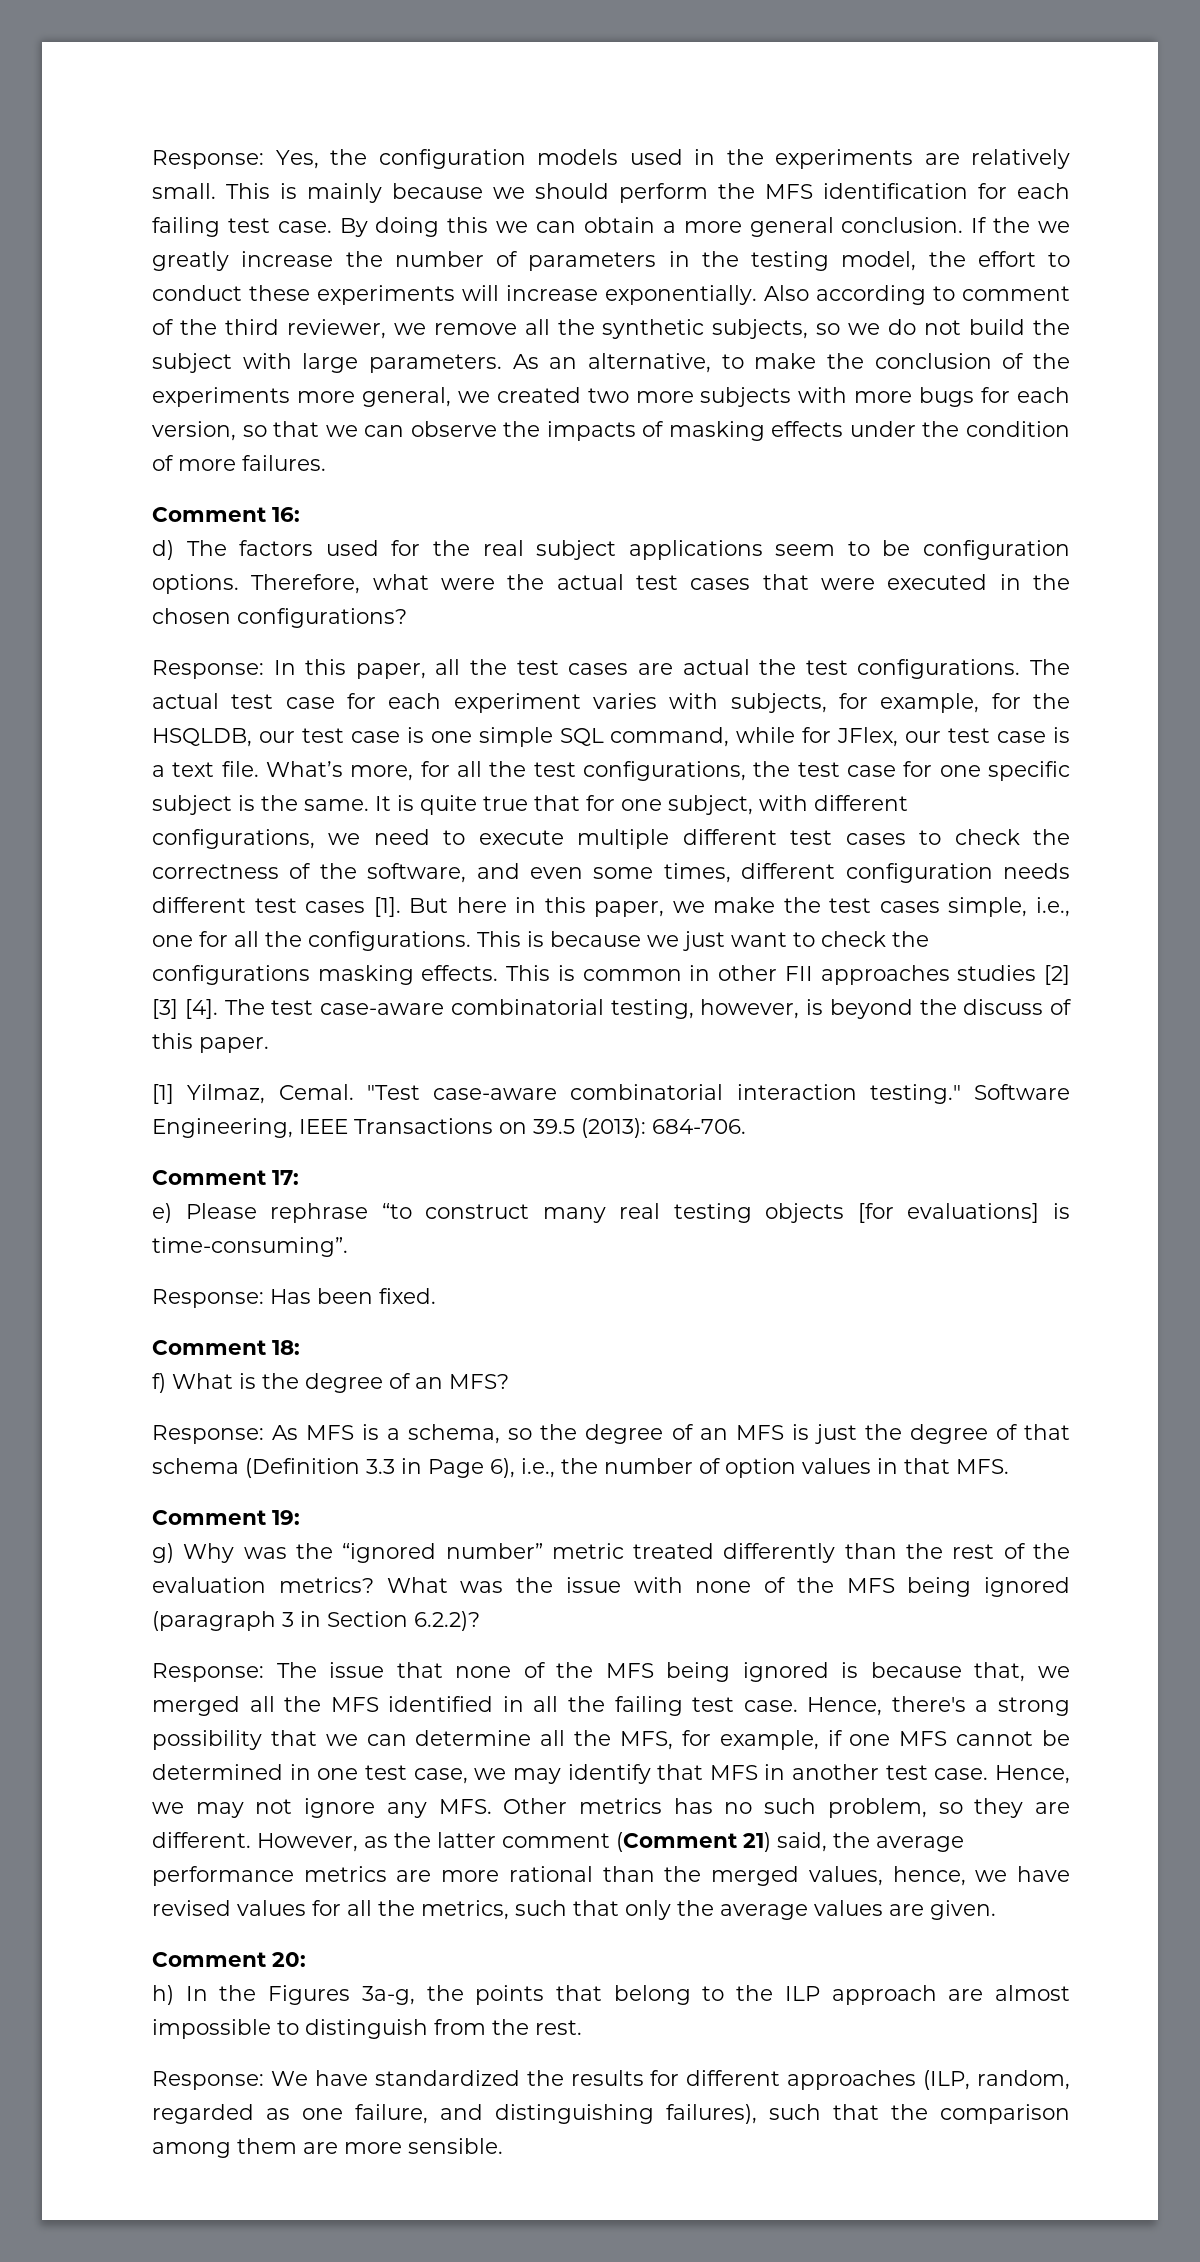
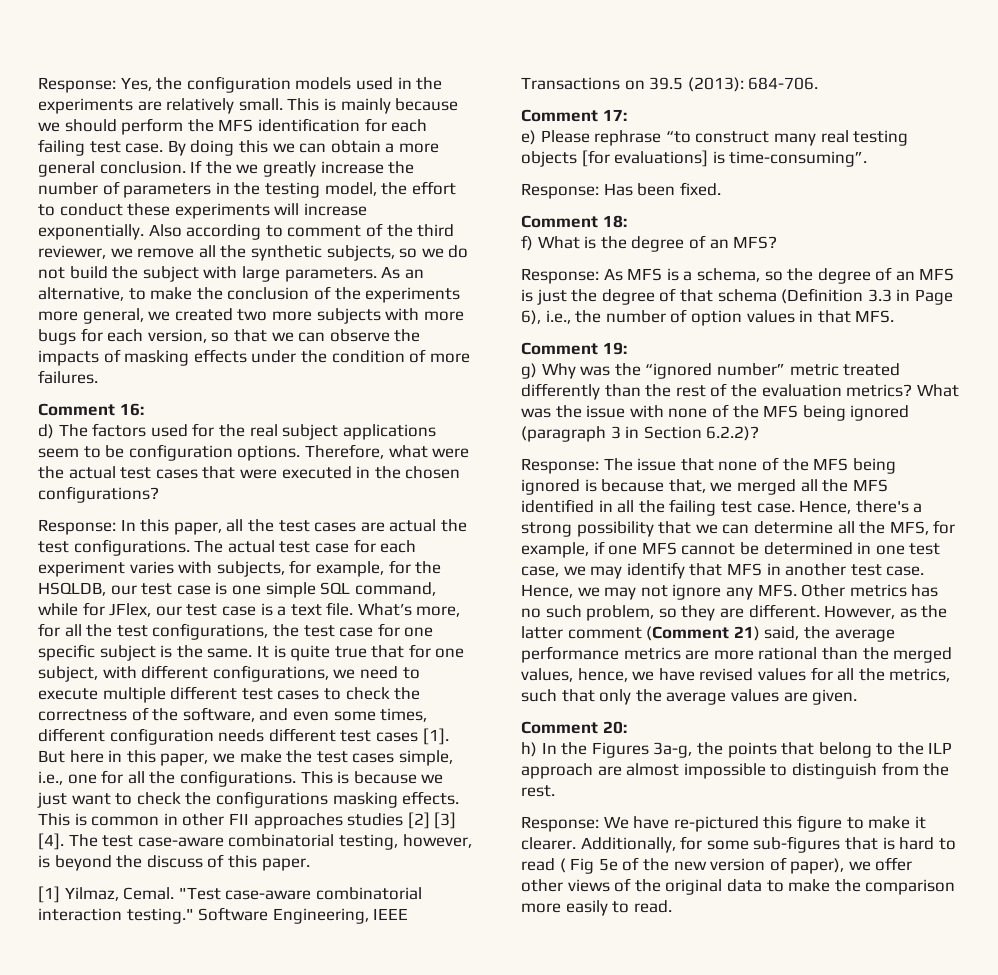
- Response: We have standardized the results for different approaches (ILP, random, regarded as one failure, and distinguishing failures), such that the comparison among them are more sensible.
+ Response: We have re-pictured this figure to make it clearer. Additionally, for some sub-figures that is hard to read ( Fig 5e of the new version of paper), we offer other views of the original data to make the comparison more easily to read.

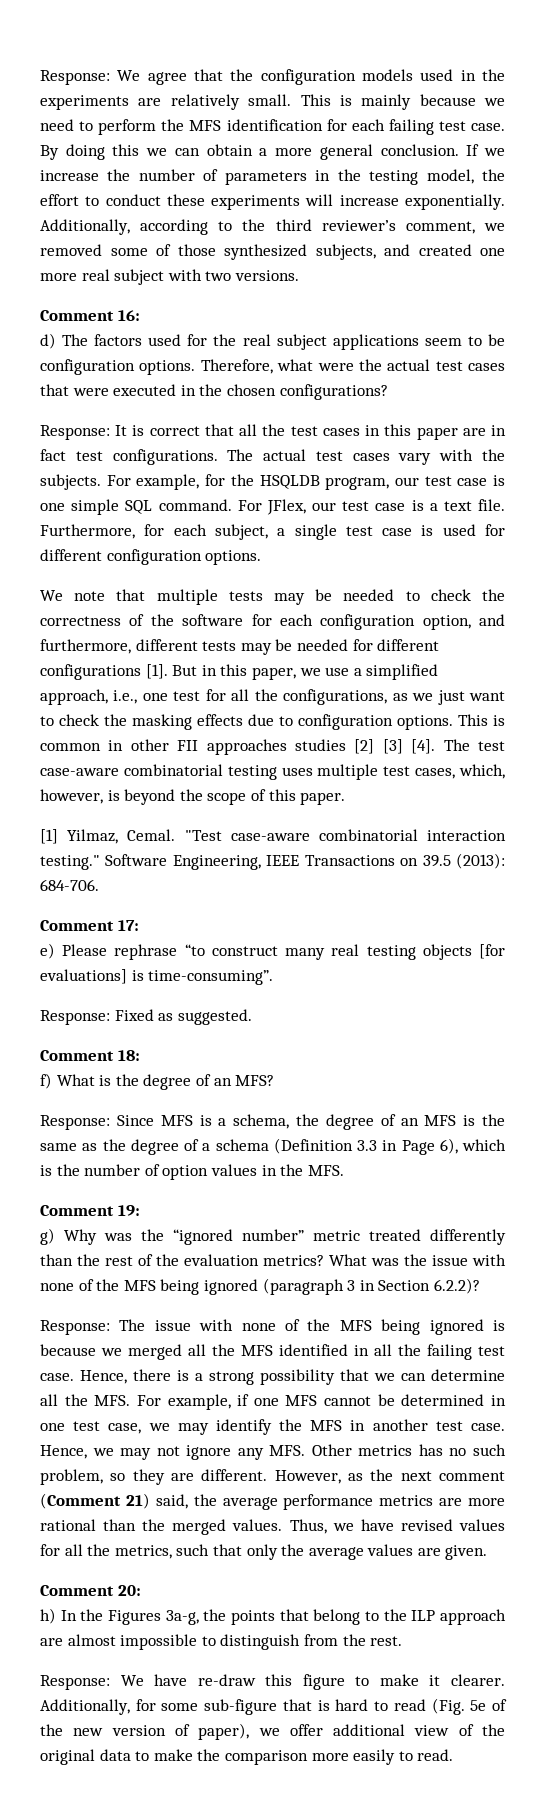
- Response: Yes, the configuration models used in the experiments are relatively small.
+ Response: We agree that the configuration models used in the experiments are relatively small.
- This is mainly because we should perform the MFS identification for each failing test case.
+ This is mainly because we need to perform the MFS identification for each failing test case.
- If the we greatly increase the number of parameters in the testing model, the effort to conduct these experiments will increase exponentially.
+ If we increase the number of parameters in the testing model, the effort to conduct these experiments will increase exponentially.
- Also according to comment of the third reviewer, we remove all the synthetic subjects, so we do not build the subject with large parameters. As an alternative, to make the conclusion of the experiments more general, we created two more subjects with more bugs for each version, so that we can observe the impacts of masking effects under the condition of more failures.
+ Additionally, according to the third reviewer’s comment, we removed some of those synthesized subjects, and created one more real subject with two versions.
- Response: In this paper, all the test cases are actual the test configurations.
+ Response: It is correct that all the test cases in this paper are in fact test configurations.
- The actual test case for each experiment varies with subjects, for example, for the HSQLDB, our test case is one simple SQL command, while for JFlex, our test case is a text file.
+ The actual test cases vary with the subjects. For example, for the HSQLDB program, our test case is one simple SQL command. For JFlex, our test case is a text file.
- What’s more, for all the test configurations, the test case for one specific subject is the same. It is quite true that for one subject, with different configurations, we need to execute multiple different test cases to check the correctness of the software, and even some times, different configuration needs different test cases [1].
+ Furthermore, for each subject, a single test case is used for different configuration options.
+ We note that multiple tests may be needed to check the correctness of the software for each configuration option, and furthermore, different tests may be needed for different configurations [1].
- But here in this paper, we make the test cases simple, i.e., one for all the configurations. This is because we just want to check the configurations masking effects.
+ But in this paper, we use a simplified approach, i.e., one test for all the configurations, as we just want to check the masking effects due to configuration options.
- The test case-aware combinatorial testing, however, is beyond the discuss of this paper.
+ The test case-aware combinatorial testing uses multiple test cases, which, however, is beyond the scope of this paper.
- Response: Has been fixed.
+ Response: Fixed as suggested.
- Response: As MFS is a schema, so the degree of an MFS is just the degree of that schema (Definition 3.3 in Page 6), i.e., the number of option values in that MFS.
+ Response: Since MFS is a schema, the degree of an MFS is the same as the degree of a schema (Definition 3.3 in Page 6), which is the number of option values in the MFS.
- Response: The issue that none of the MFS being ignored is because that, we merged all the MFS identified in all the failing test case.
+ Response: The issue with none of the MFS being ignored is because we merged all the MFS identified in all the failing test case.
- Hence, there's a strong possibility that we can determine all the MFS, for example, if one MFS cannot be determined in one test case, we may identify that MFS in another test case.
+ Hence, there is a strong possibility that we can determine all the MFS. For example, if one MFS cannot be determined in one test case, we may identify the MFS in another test case.
- However, as the latter comment (Comment 21) said, the average performance metrics are more rational than the merged values, hence, we have revised values for all the metrics, such that only the average values are given.
+ However, as the next comment (Comment 21) said, the average performance metrics are more rational than the merged values. Thus, we have revised values for all the metrics, such that only the average values are given.
- Response: We have re-pictured this figure to make it clearer.
+ Response: We have re-draw this figure to make it clearer.
- Additionally, for some sub-figures that is hard to read ( Fig 5e of the new version of paper), we offer other views of the original data to make the comparison more easily to read.
+ Additionally, for some sub-figure that is hard to read (Fig. 5e of the new version of paper), we offer additional view of the original data to make the comparison more easily to read.

